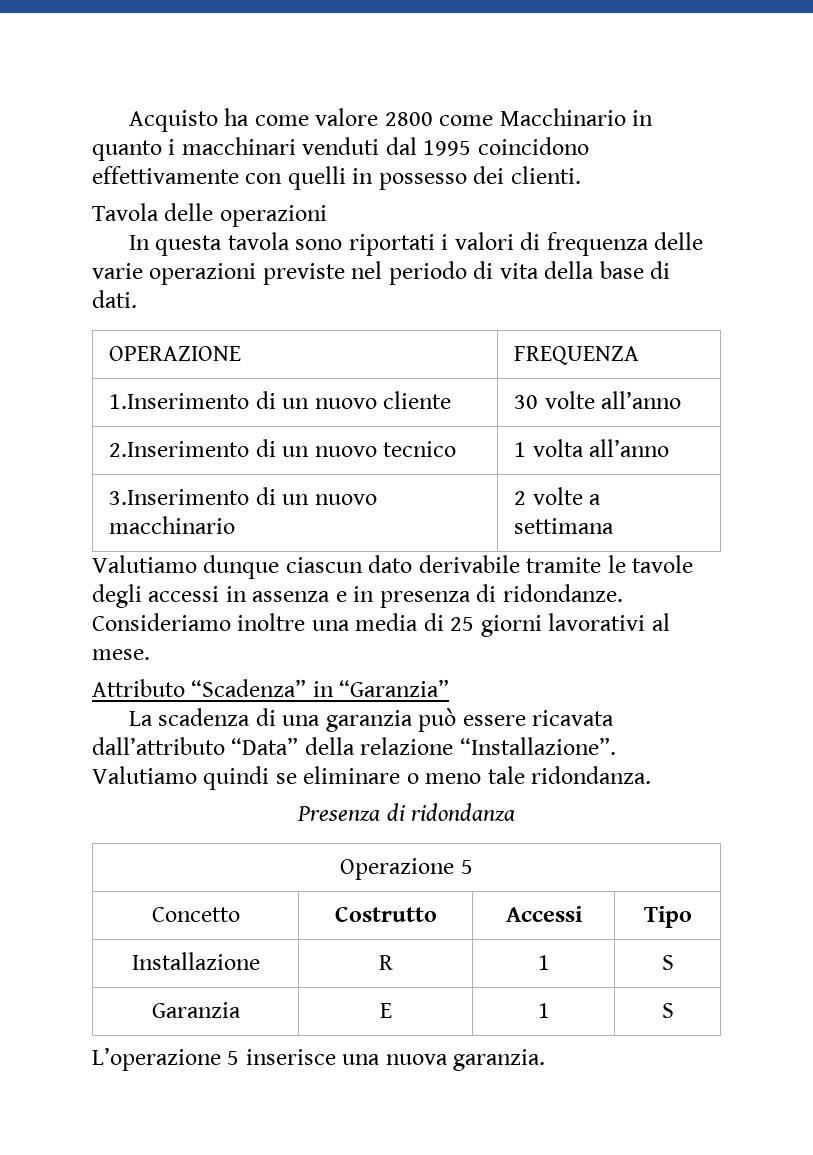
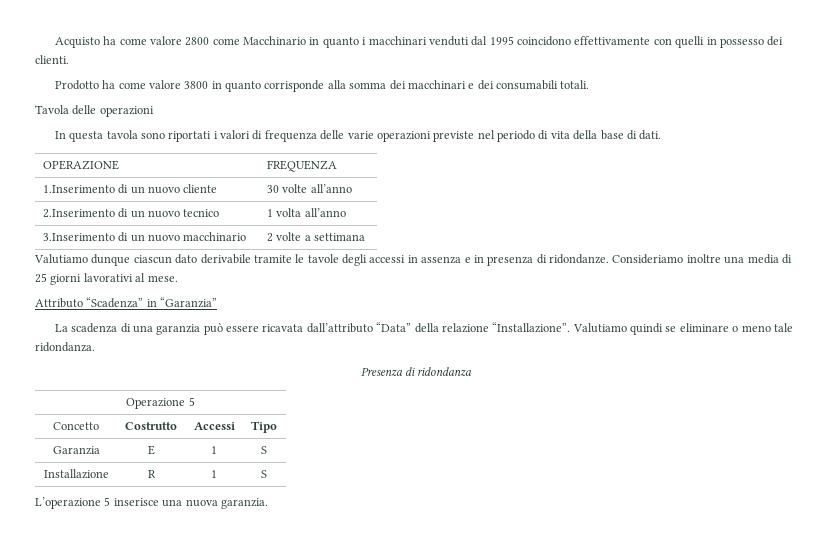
+ Prodotto ha come valore 3800 in quanto corrisponde alla somma dei macchinari e dei consumabili totali.
+ Garanzia | E | 1 | S
  Installazione | R | 1 | S
- Garanzia | E | 1 | S

